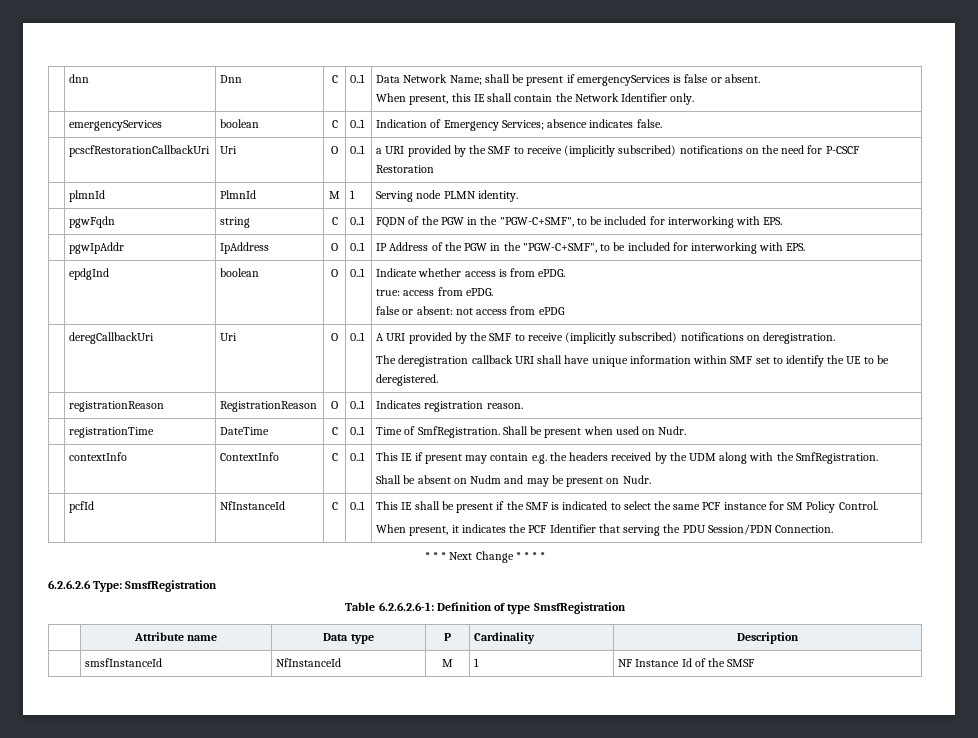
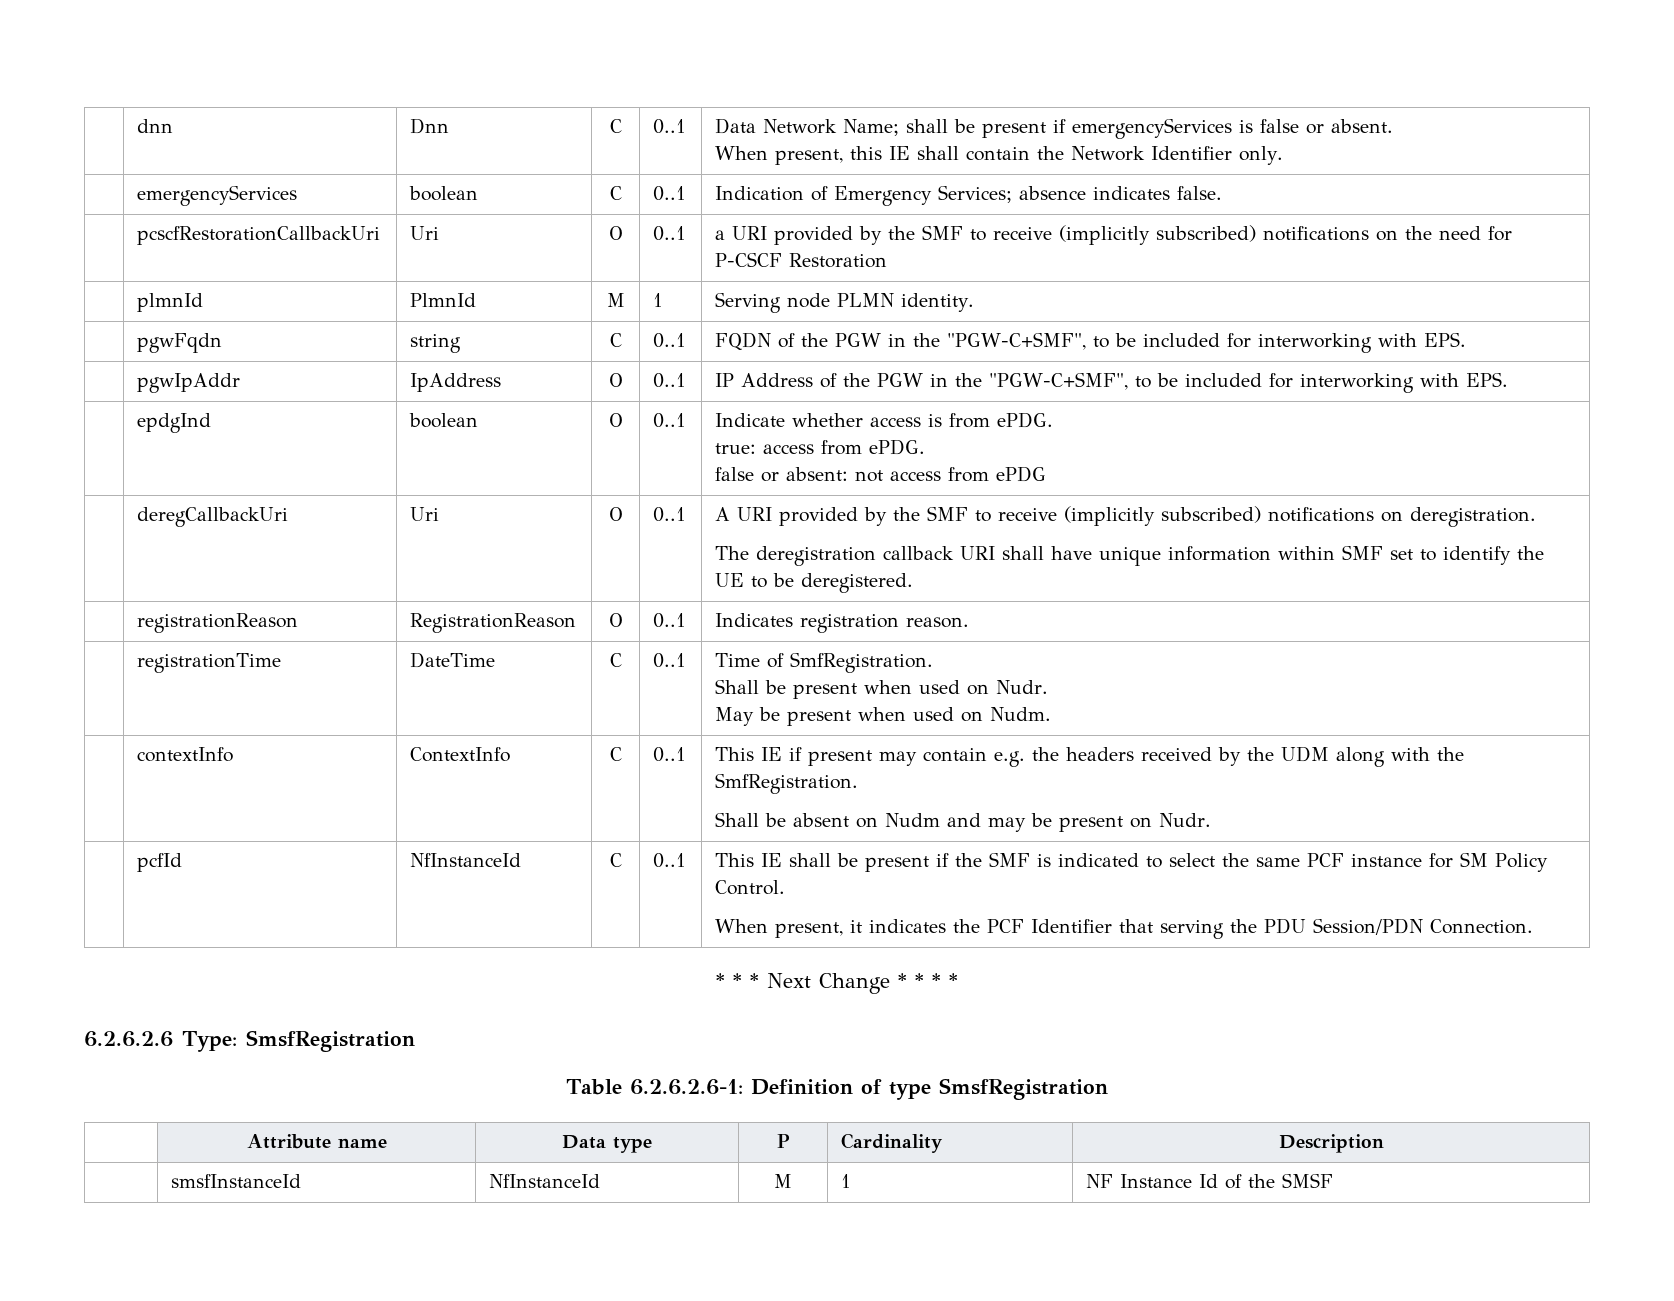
- | registrationTime | DateTime | C | 0..1 | Time of SmfRegistration. Shall be present when used on Nudr.
+ | registrationTime | DateTime | C | 0..1 | Time of SmfRegistration.
+ Shall be present when used on Nudr.
+ May be present when used on Nudm.

